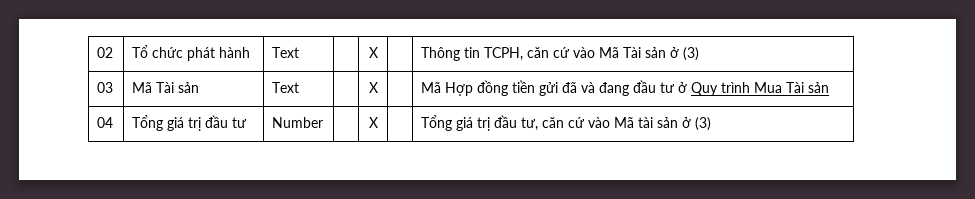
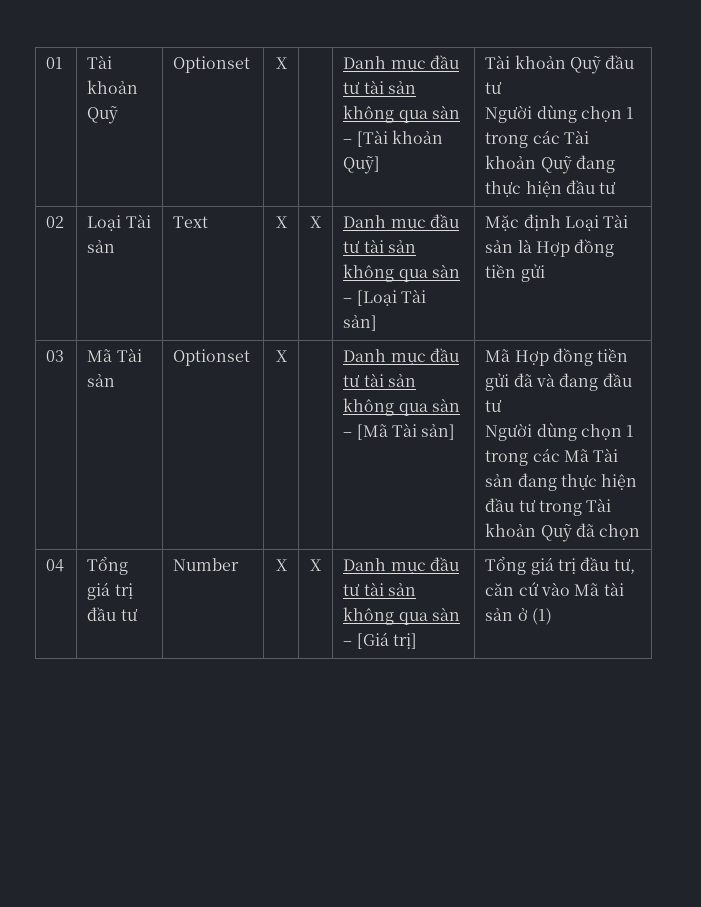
- 02 | Tổ chức phát hành | Text | | X | | Thông tin TCPH, căn cứ vào Mã Tài sản ở (3)
+ 01 | Tài khoản Quỹ | Optionset | X | | Danh mục đầu tư tài sản không qua sàn – [Tài khoản Quỹ] | Tài khoản Quỹ đầu tư
+ Người dùng chọn 1 trong các Tài khoản Quỹ đang thực hiện đầu tư
+ 02 | Loại Tài sản | Text | X | X | Danh mục đầu tư tài sản không qua sàn – [Loại Tài sản] | Mặc định Loại Tài sản là Hợp đồng tiền gửi
- Mã Tài sản | Text | | X
+ Mã Tài sản | Optionset | X | | Danh mục đầu tư tài sản không qua sàn – [Mã Tài sản]
- Mã Hợp đồng tiền gửi đã và đang đầu tư ở Quy trình Mua Tài sản
+ Mã Hợp đồng tiền gửi đã và đang đầu tư
+ Người dùng chọn 1 trong các Mã Tài sản đang thực hiện đầu tư trong Tài khoản Quỹ đã chọn
- 04 | Tổng giá trị đầu tư | Number | | X | | Tổng giá trị đầu tư, căn cứ vào Mã tài sản ở (3)
+ 04 | Tổng giá trị đầu tư | Number | X | X | Danh mục đầu tư tài sản không qua sàn – [Giá trị] | Tổng giá trị đầu tư, căn cứ vào Mã tài sản ở (1)

